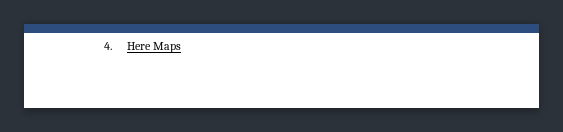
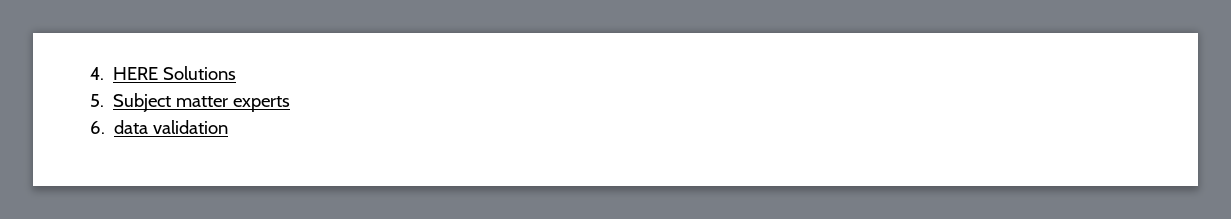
- 4. Here Maps
+ 4. HERE Solutions
+ 5. Subject matter experts
+ 6. data validation

